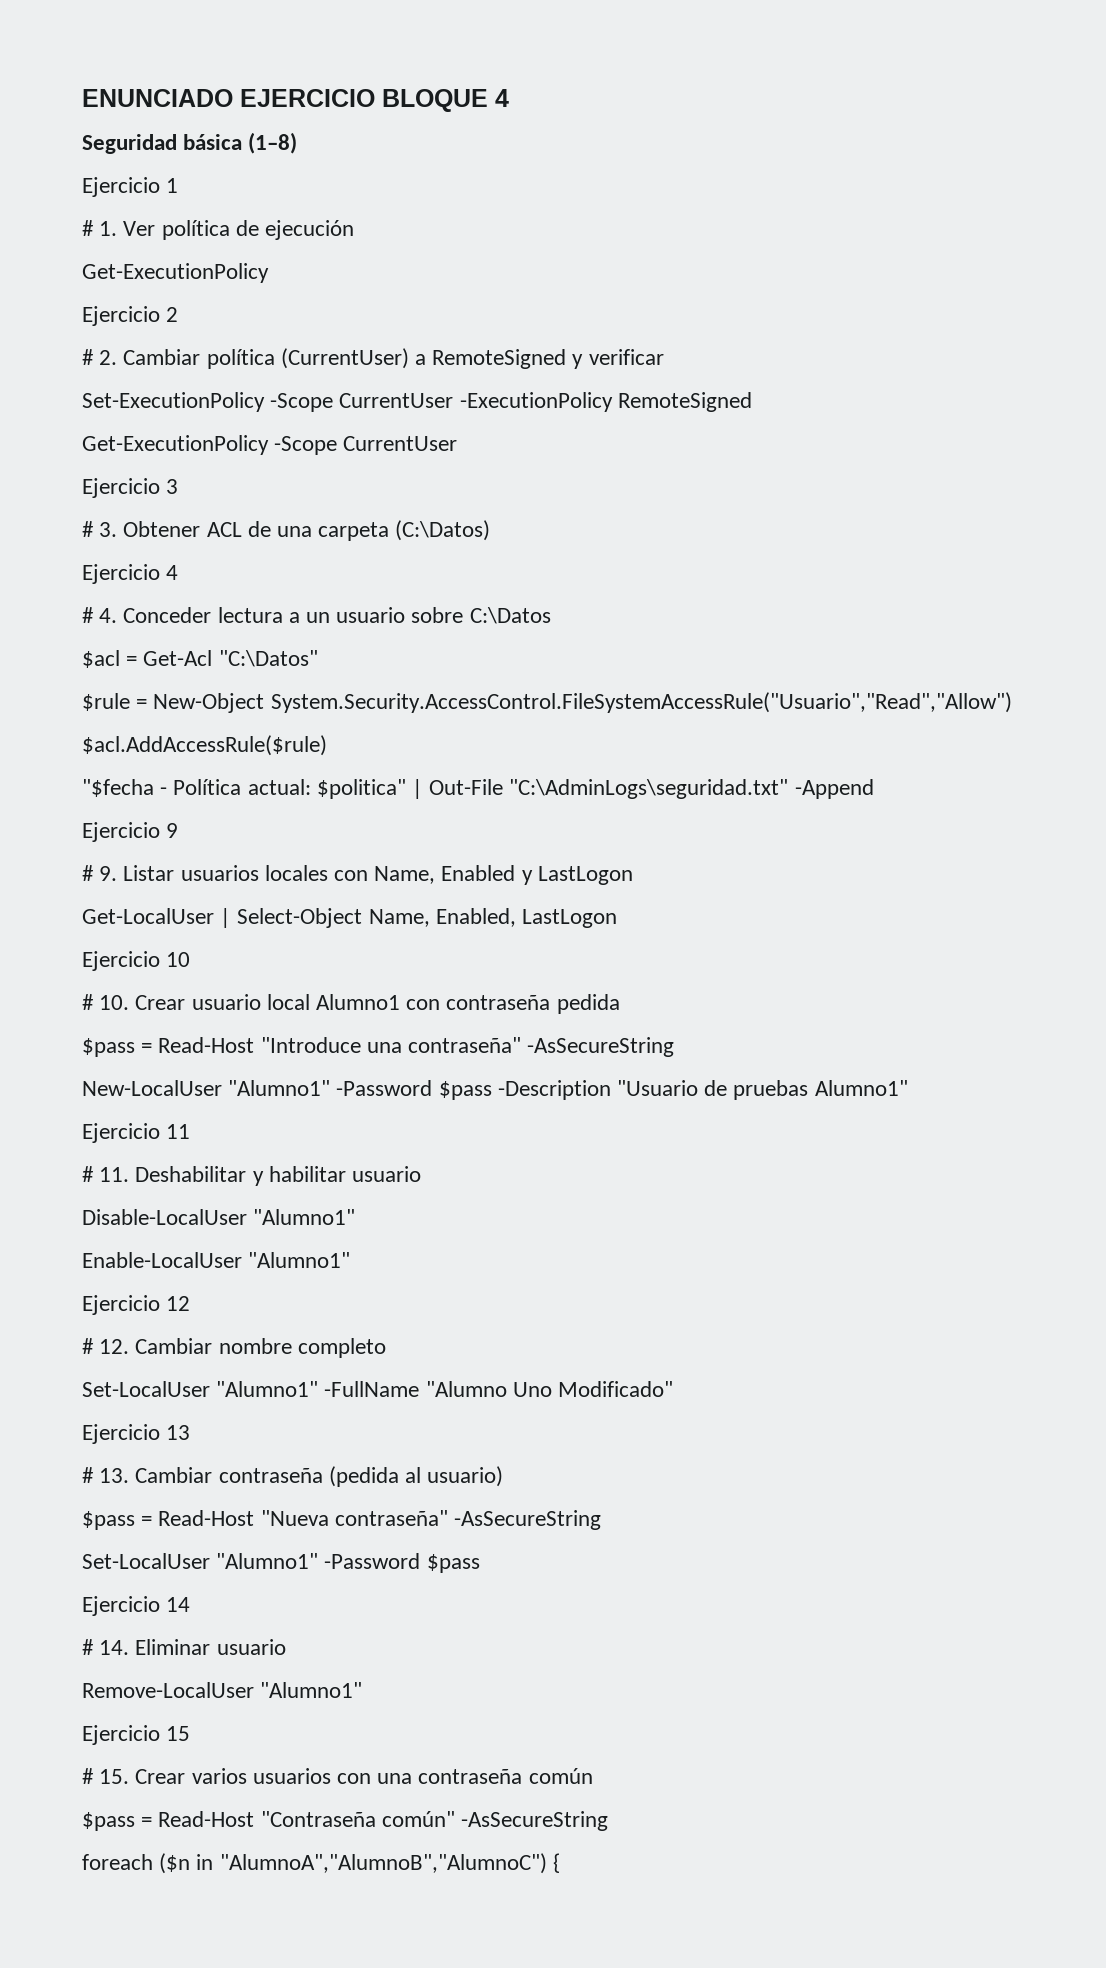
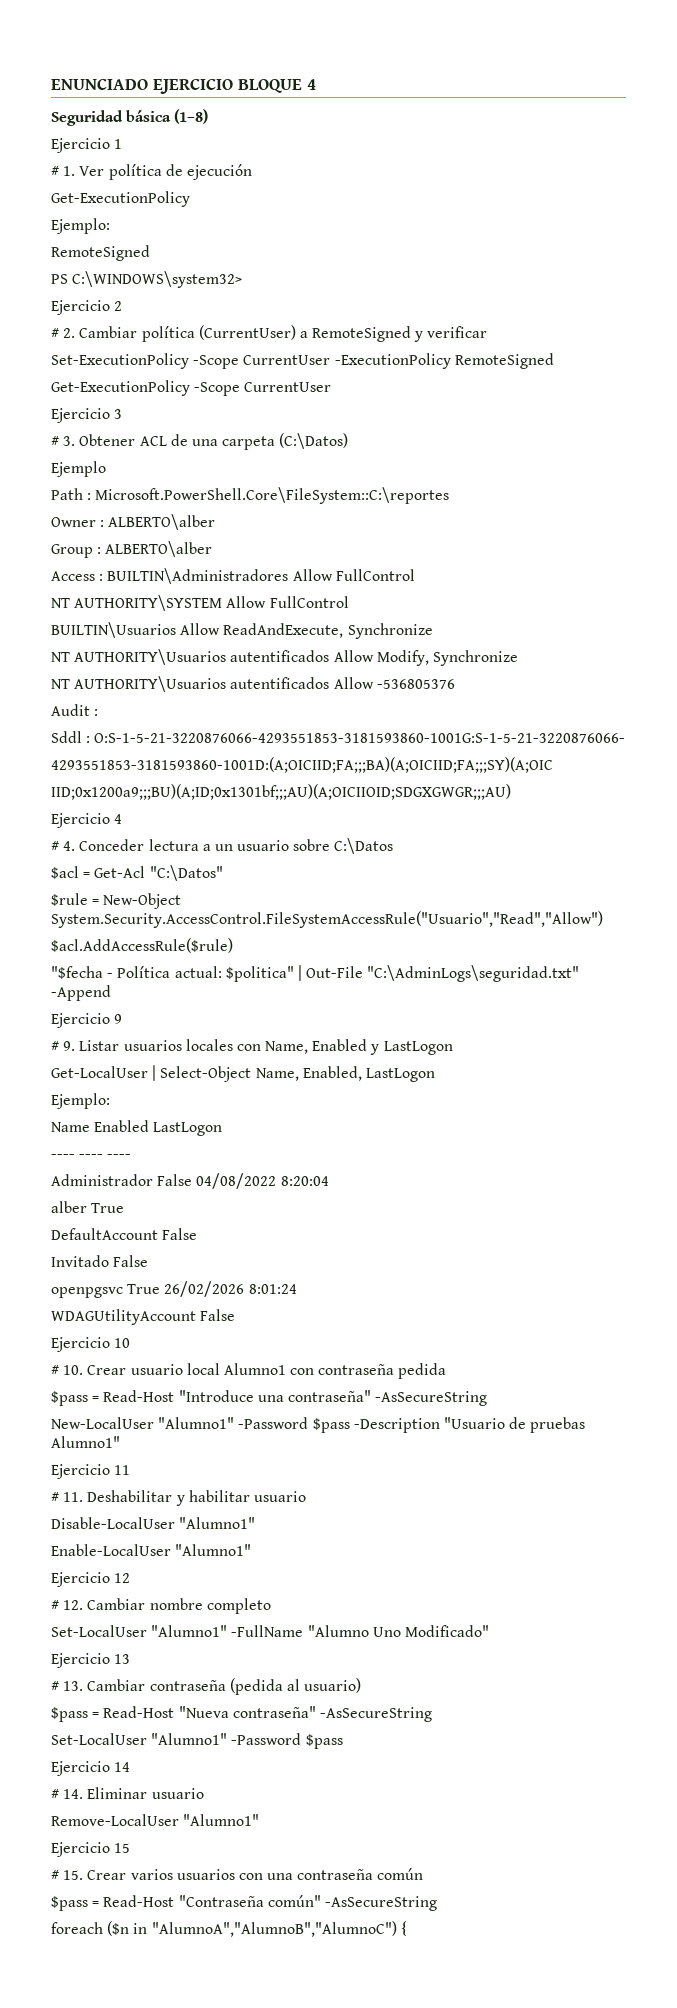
  # 1. Ver política de ejecución
  Get-ExecutionPolicy
+ Ejemplo:
+ RemoteSigned
+ PS C:\WINDOWS\system32>
+ Ejemplo
+ Path : Microsoft.PowerShell.Core\FileSystem::C:\reportes
+ Owner : ALBERTO\alber
+ Group : ALBERTO\alber
+ Access : BUILTIN\Administradores Allow FullControl
+ NT AUTHORITY\SYSTEM Allow FullControl
+ BUILTIN\Usuarios Allow ReadAndExecute, Synchronize
+ NT AUTHORITY\Usuarios autentificados Allow Modify, Synchronize
+ NT AUTHORITY\Usuarios autentificados Allow -536805376
+ Audit :
+ Sddl : O:S-1-5-21-3220876066-4293551853-3181593860-1001G:S-1-5-21-3220876066-
+ 4293551853-3181593860-1001D:(A;OICIID;FA;;;BA)(A;OICIID;FA;;;SY)(A;OIC
+ IID;0x1200a9;;;BU)(A;ID;0x1301bf;;;AU)(A;OICIIOID;SDGXGWGR;;;AU)
  Get-LocalUser | Select-Object Name, Enabled, LastLogon
+ Ejemplo:
+ Name Enabled LastLogon
+ ---- ---- ----
+ Administrador False 04/08/2022 8:20:04
+ alber True
+ DefaultAccount False
+ Invitado False
+ openpgsvc True 26/02/2026 8:01:24
+ WDAGUtilityAccount False

